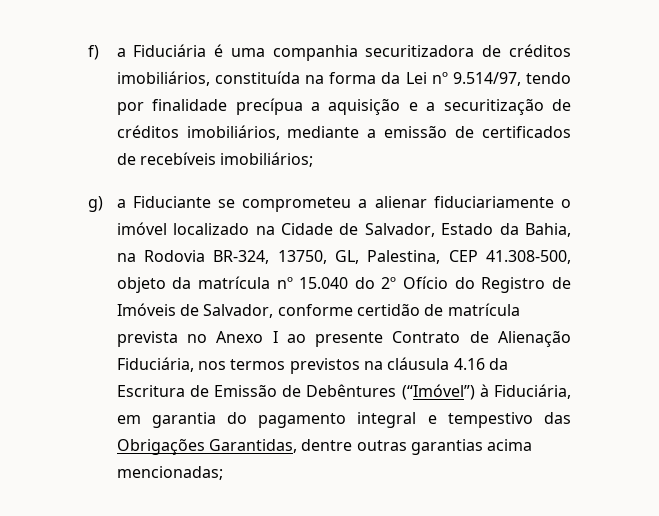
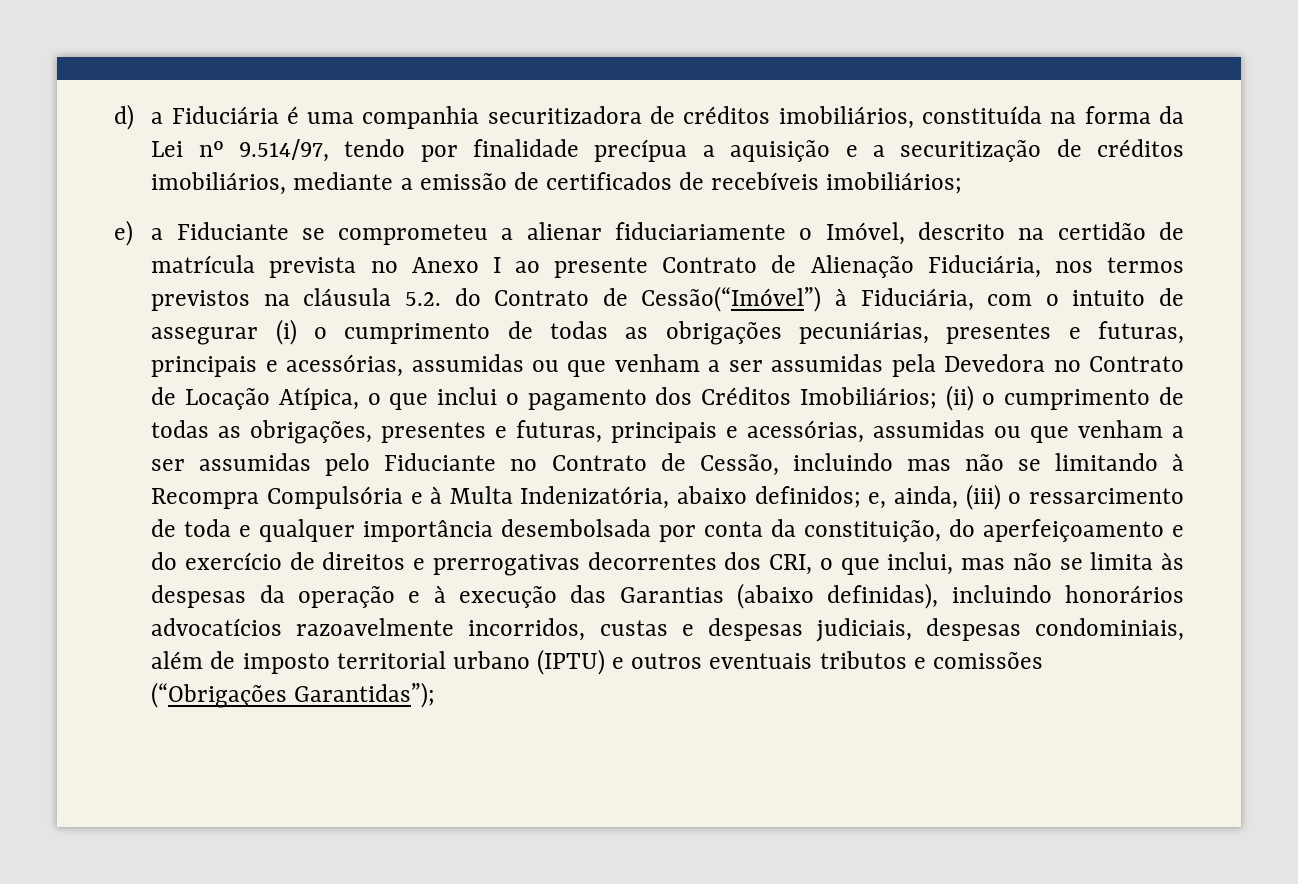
- f) a Fiduciária é uma companhia securitizadora de créditos imobiliários, constituída na forma da Lei nº 9.514/97, tendo por finalidade precípua a aquisição e a securitização de créditos imobiliários, mediante a emissão de certificados de recebíveis imobiliários;
+ d) a Fiduciária é uma companhia securitizadora de créditos imobiliários, constituída na forma da Lei nº 9.514/97, tendo por finalidade precípua a aquisição e a securitização de créditos imobiliários, mediante a emissão de certificados de recebíveis imobiliários;
- g) a Fiduciante se comprometeu a alienar fiduciariamente o imóvel localizado na Cidade de Salvador, Estado da Bahia, na Rodovia BR-324, 13750, GL, Palestina, CEP 41.308-500, objeto da matrícula nº 15.040 do 2º Ofício do Registro de Imóveis de Salvador, conforme certidão de matrícula prevista no Anexo I ao presente Contrato de Alienação Fiduciária, nos termos previstos na cláusula 4.16 da Escritura de Emissão de Debêntures (“Imóvel”) à Fiduciária, em garantia do pagamento integral e tempestivo das Obrigações Garantidas, dentre outras garantias acima mencionadas;
+ e) a Fiduciante se comprometeu a alienar fiduciariamente o Imóvel, descrito na certidão de matrícula prevista no Anexo I ao presente Contrato de Alienação Fiduciária, nos termos previstos na cláusula 5.2. do Contrato de Cessão(“Imóvel”) à Fiduciária, com o intuito de assegurar (i) o cumprimento de todas as obrigações pecuniárias, presentes e futuras, principais e acessórias, assumidas ou que venham a ser assumidas pela Devedora no Contrato de Locação Atípica, o que inclui o pagamento dos Créditos Imobiliários; (ii) o cumprimento de todas as obrigações, presentes e futuras, principais e acessórias, assumidas ou que venham a ser assumidas pelo Fiduciante no Contrato de Cessão, incluindo mas não se limitando à Recompra Compulsória e à Multa Indenizatória, abaixo definidos; e, ainda, (iii) o ressarcimento de toda e qualquer importância desembolsada por conta da constituição, do aperfeiçoamento e do exercício de direitos e prerrogativas decorrentes dos CRI, o que inclui, mas não se limita às despesas da operação e à execução das Garantias (abaixo definidas), incluindo honorários advocatícios razoavelmente incorridos, custas e despesas judiciais, despesas condominiais, além de imposto territorial urbano (IPTU) e outros eventuais tributos e comissões (“Obrigações Garantidas”);

